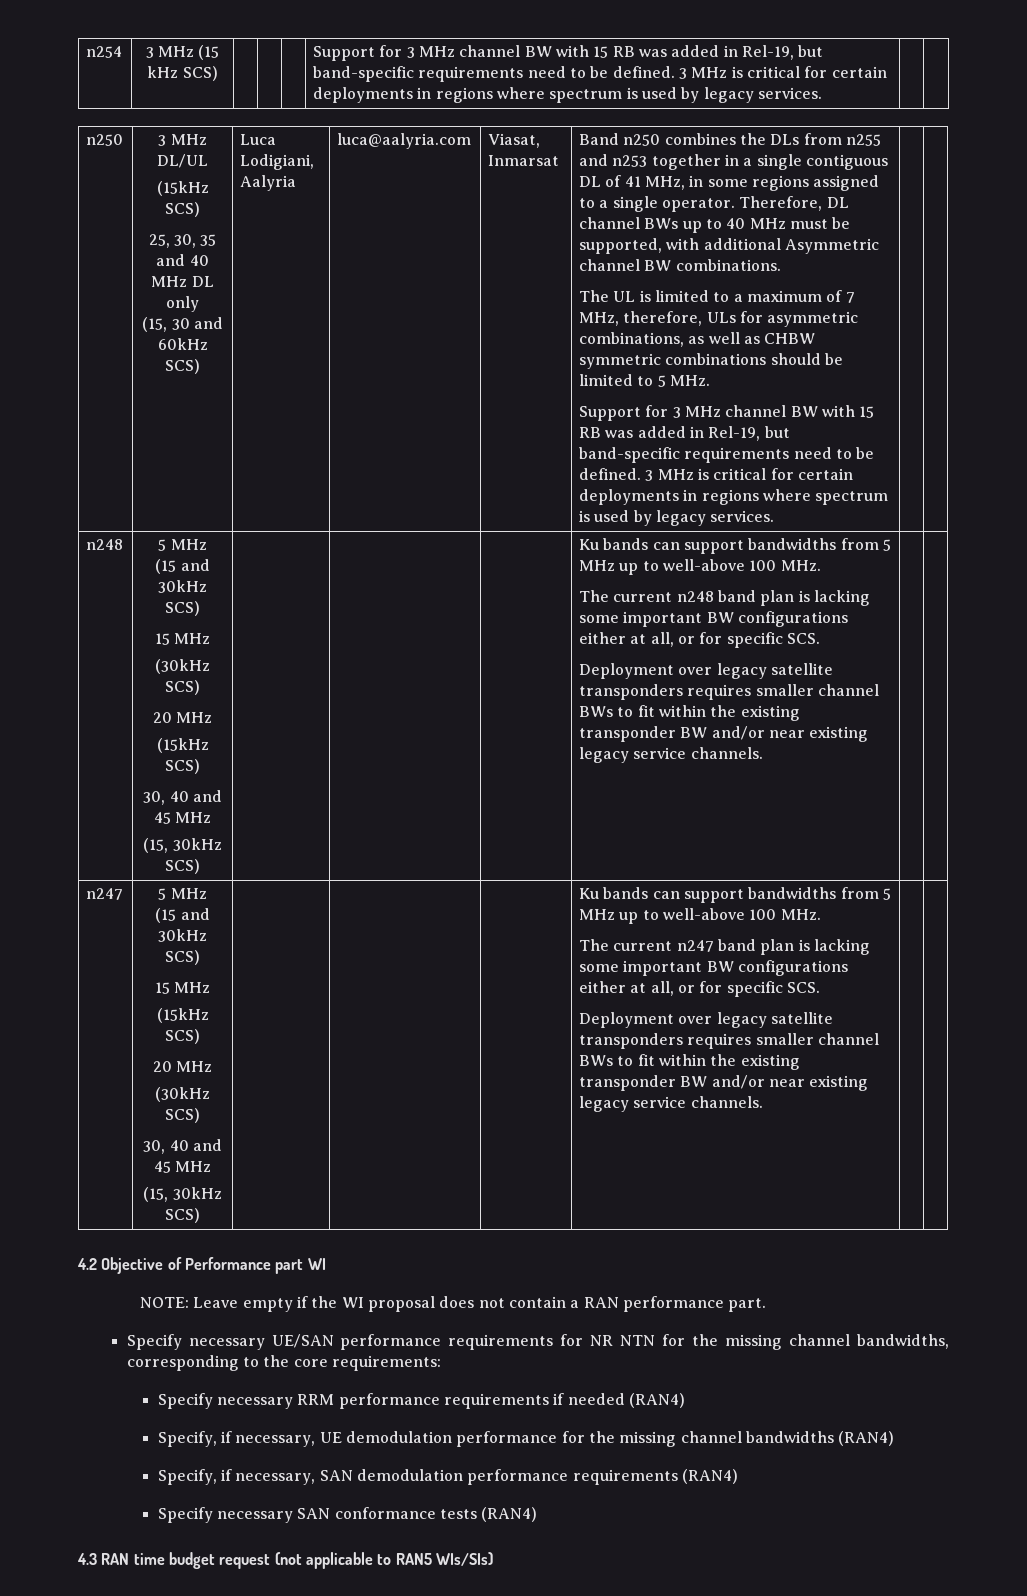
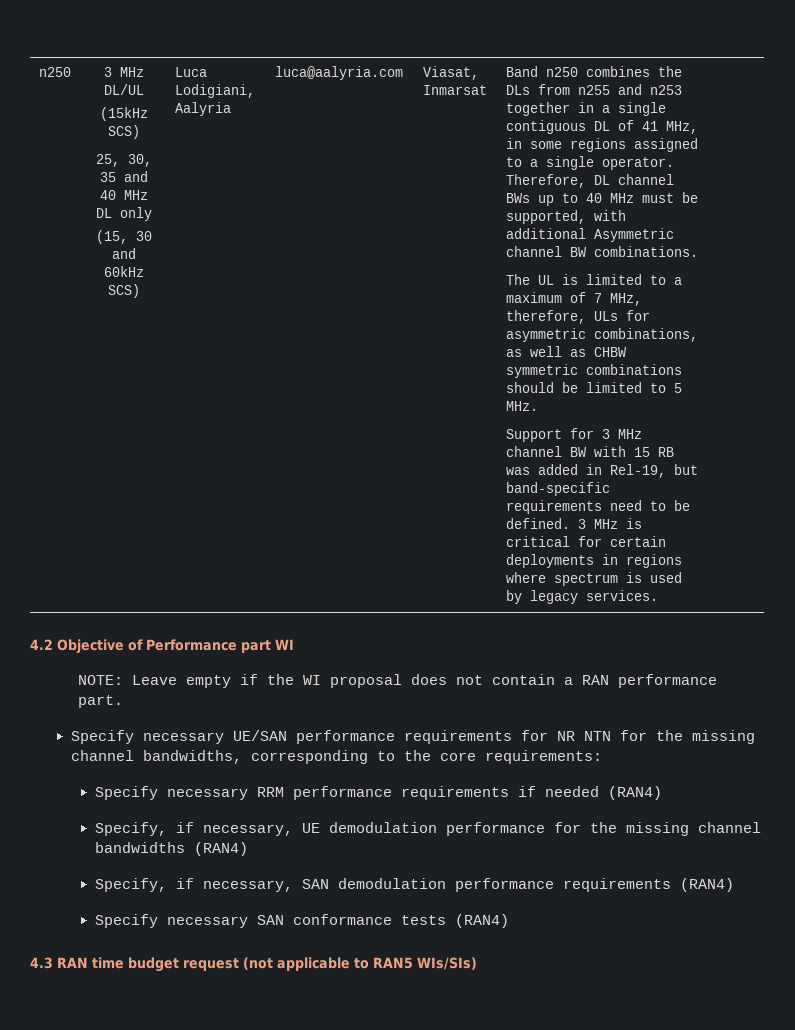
- n254 | 3 MHz (15 kHz SCS) | | | | Support for 3 MHz channel BW with 15 RB was added in Rel-19, but band-specific requirements need to be defined. 3 MHz is critical for certain deployments in regions where spectrum is used by legacy services.
- n248 | 5 MHz
- (15 and 30kHz SCS)
- 15 MHz
- (30kHz SCS)
- 20 MHz
- (15kHz SCS)
- 30, 40 and 45 MHz
- (15, 30kHz SCS) | | | | Ku bands can support bandwidths from 5 MHz up to well-above 100 MHz.
- The current n248 band plan is lacking some important BW configurations either at all, or for specific SCS.
- Deployment over legacy satellite transponders requires smaller channel BWs to fit within the existing transponder BW and/or near existing legacy service channels. | |
- n247 | 5 MHz
- (15 and 30kHz SCS)
- 15 MHz
- (15kHz SCS)
- 20 MHz
- (30kHz SCS)
- 30, 40 and 45 MHz
- (15, 30kHz SCS) | | | | Ku bands can support bandwidths from 5 MHz up to well-above 100 MHz.
- The current n247 band plan is lacking some important BW configurations either at all, or for specific SCS.
- Deployment over legacy satellite transponders requires smaller channel BWs to fit within the existing transponder BW and/or near existing legacy service channels.

